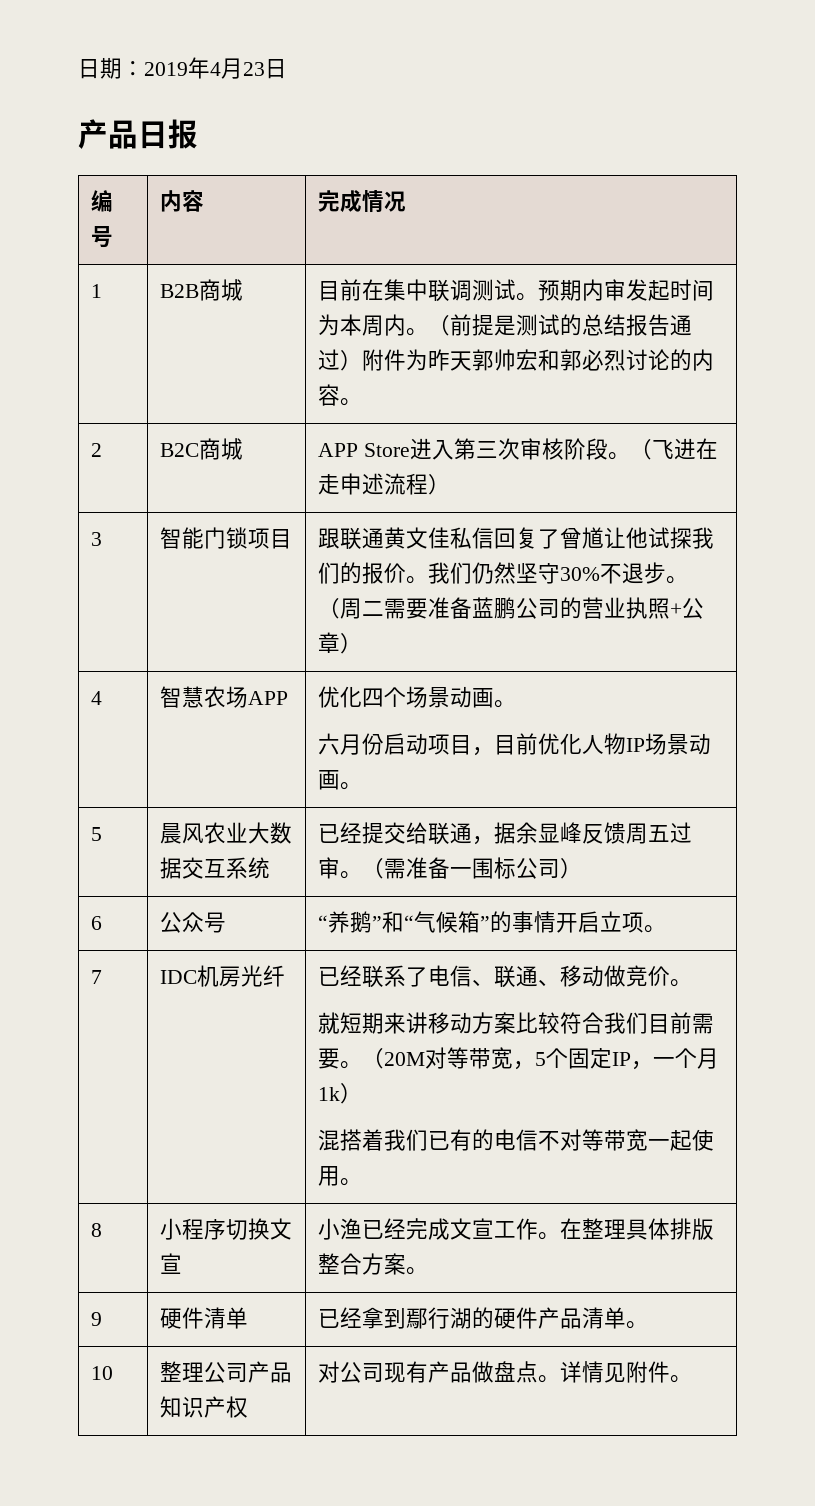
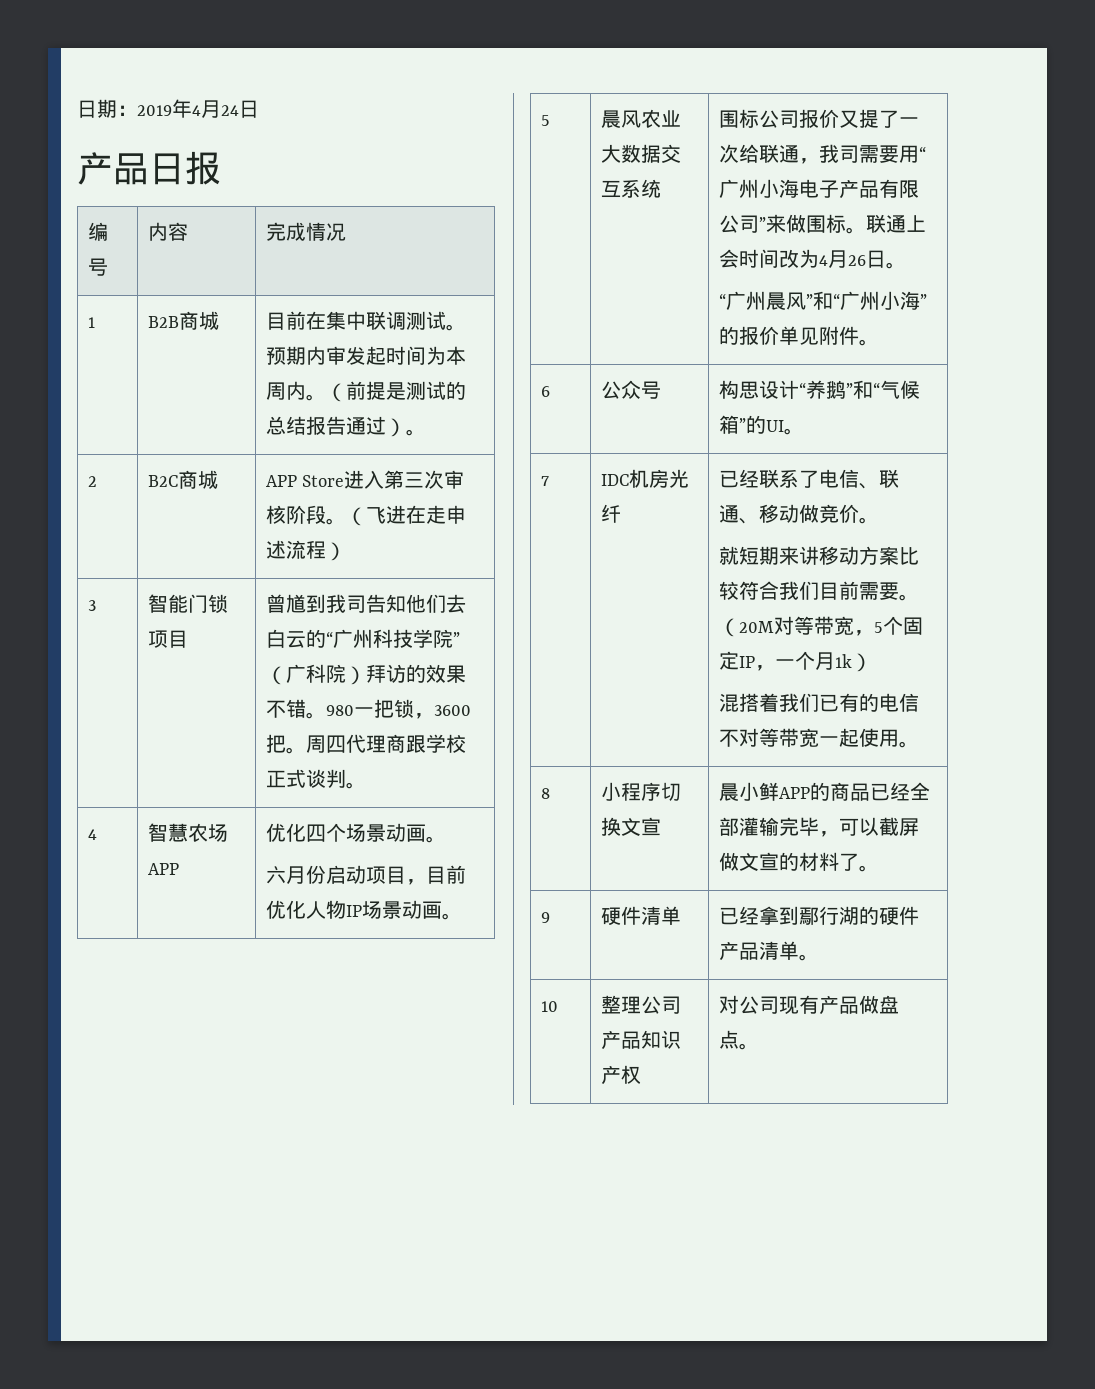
- 日期：2019年4月23日
+ 日期：2019年4月24日
- 1 | B2B商城 | 目前在集中联调测试。预期内审发起时间为本周内。（前提是测试的总结报告通过）附件为昨天郭帅宏和郭必烈讨论的内容。
+ 1 | B2B商城 | 目前在集中联调测试。预期内审发起时间为本周内。（前提是测试的总结报告通过）。
- 3 | 智能门锁项目 | 跟联通黄文佳私信回复了曾馗让他试探我们的报价。我们仍然坚守30%不退步。（周二需要准备蓝鹏公司的营业执照+公章）
+ 3 | 智能门锁项目 | 曾馗到我司告知他们去白云的“广州科技学院”（广科院）拜访的效果不错。980一把锁，3600把。周四代理商跟学校正式谈判。
- 已经提交给联通，据余显峰反馈周五过审。（需准备一围标公司）
+ 围标公司报价又提了一次给联通，我司需要用“广州小海电子产品有限公司”来做围标。联通上会时间改为4月26日。
+ “广州晨风”和“广州小海”的报价单见附件。
- 6 | 公众号 | “养鹅”和“气候箱”的事情开启立项。
+ 6 | 公众号 | 构思设计“养鹅”和“气候箱”的UI。
- 8 | 小程序切换文宣 | 小渔已经完成文宣工作。在整理具体排版整合方案。
+ 8 | 小程序切换文宣 | 晨小鲜APP的商品已经全部灌输完毕，可以截屏做文宣的材料了。
- 10 | 整理公司产品知识产权 | 对公司现有产品做盘点。详情见附件。
+ 10 | 整理公司产品知识产权 | 对公司现有产品做盘点。

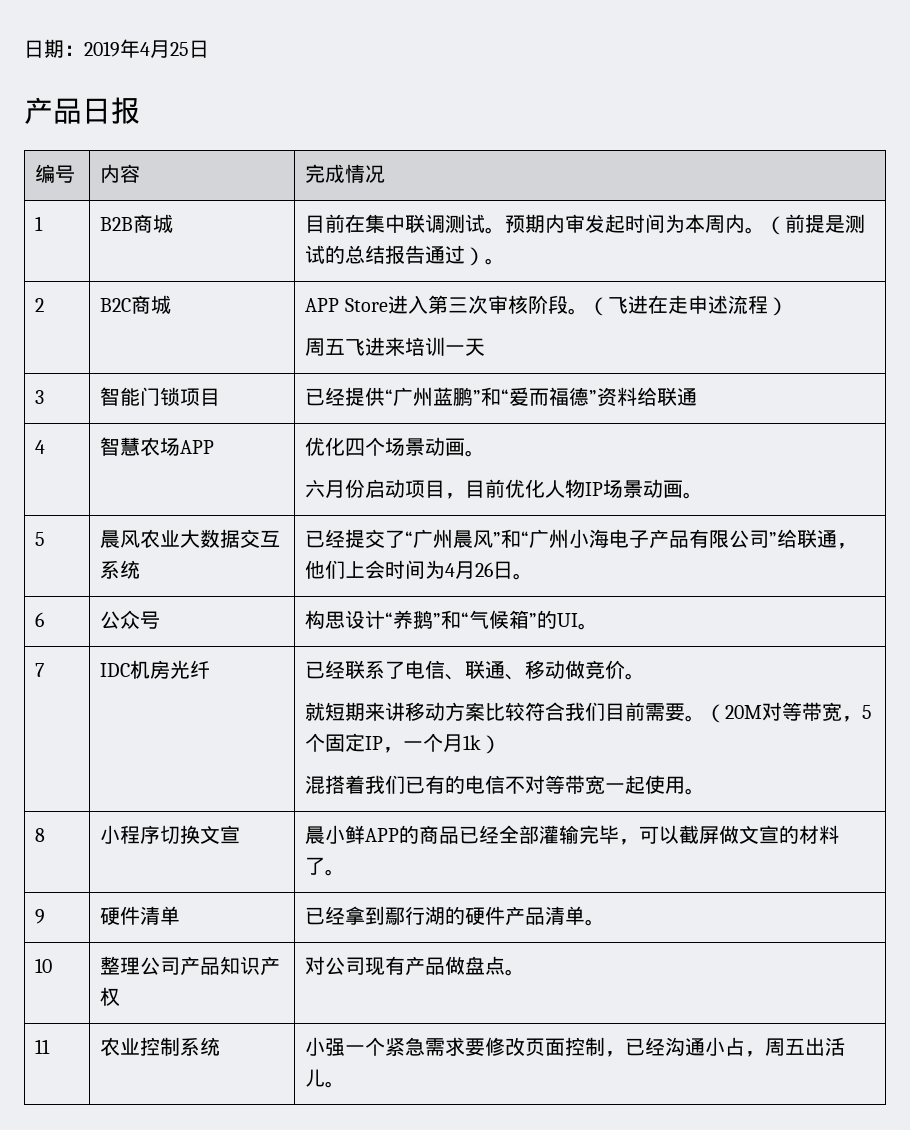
- 日期：2019年4月24日
+ 日期：2019年4月25日
  2 | B2C商城 | APP Store进入第三次审核阶段。（飞进在走申述流程）
+ 周五飞进来培训一天
- 3 | 智能门锁项目 | 曾馗到我司告知他们去白云的“广州科技学院”（广科院）拜访的效果不错。980一把锁，3600把。周四代理商跟学校正式谈判。
+ 3 | 智能门锁项目 | 已经提供“广州蓝鹏”和“爱而福德”资料给联通
- 围标公司报价又提了一次给联通，我司需要用“广州小海电子产品有限公司”来做围标。联通上会时间改为4月26日。
+ 已经提交了“广州晨风”和“广州小海电子产品有限公司”给联通，他们上会时间为4月26日。
- “广州晨风”和“广州小海”的报价单见附件。
+ 11 | 农业控制系统 | 小强一个紧急需求要修改页面控制，已经沟通小占，周五出活儿。

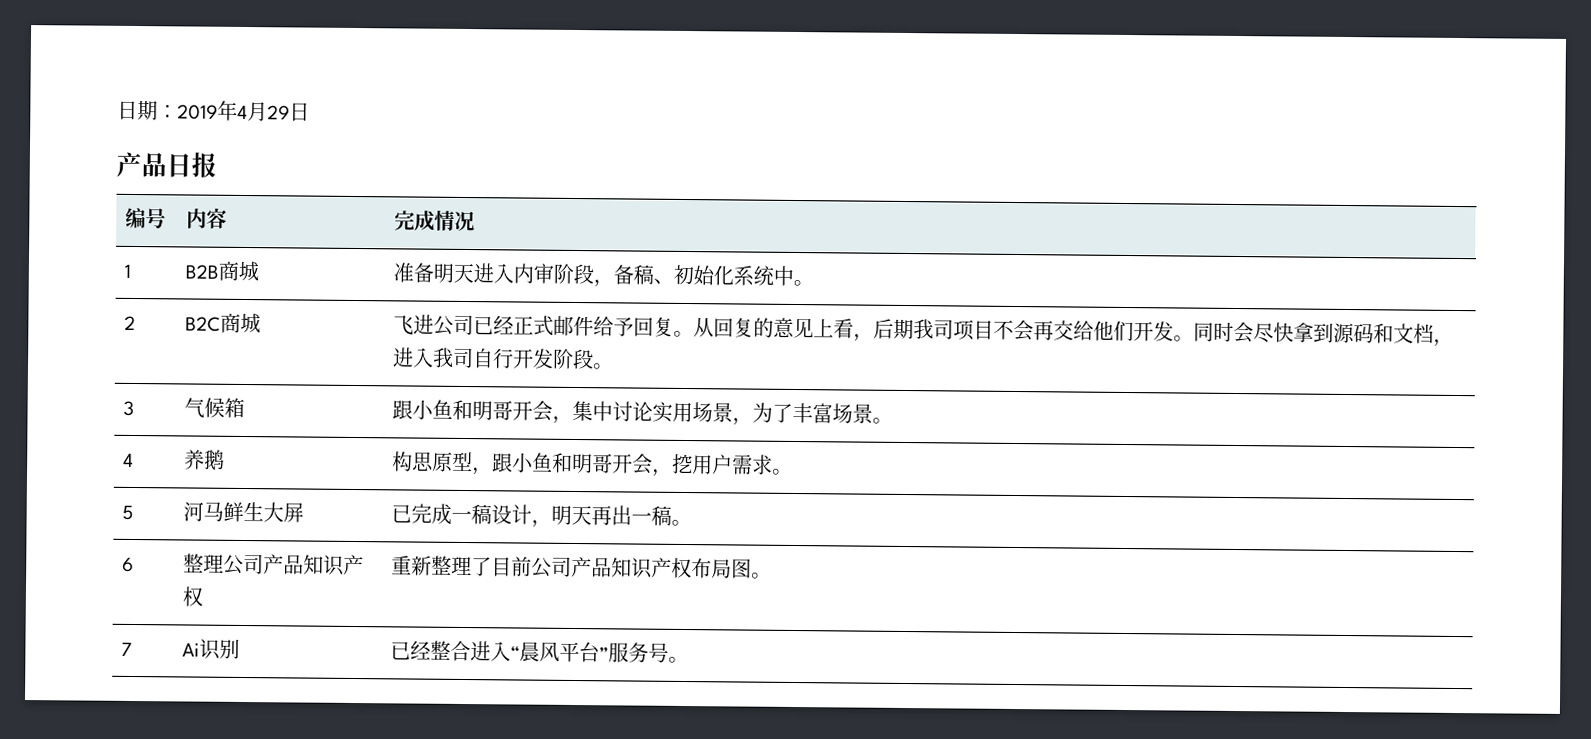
- 日期：2019年4月25日
+ 日期：2019年4月29日
- 1 | B2B商城 | 目前在集中联调测试。预期内审发起时间为本周内。（前提是测试的总结报告通过）。
- 2 | B2C商城 | APP Store进入第三次审核阶段。（飞进在走申述流程）
- 周五飞进来培训一天
- 3 | 智能门锁项目 | 已经提供“广州蓝鹏”和“爱而福德”资料给联通
- 4 | 智慧农场APP | 优化四个场景动画。
- 六月份启动项目，目前优化人物IP场景动画。
- 5 | 晨风农业大数据交互系统 | 已经提交了“广州晨风”和“广州小海电子产品有限公司”给联通，他们上会时间为4月26日。
- 6 | 公众号 | 构思设计“养鹅”和“气候箱”的UI。
- 7 | IDC机房光纤 | 已经联系了电信、联通、移动做竞价。
- 就短期来讲移动方案比较符合我们目前需要。（20M对等带宽，5个固定IP，一个月1k）
- 混搭着我们已有的电信不对等带宽一起使用。
- 8 | 小程序切换文宣 | 晨小鲜APP的商品已经全部灌输完毕，可以截屏做文宣的材料了。
- 9 | 硬件清单 | 已经拿到鄢行湖的硬件产品清单。
- 10 | 整理公司产品知识产权 | 对公司现有产品做盘点。
- 11 | 农业控制系统 | 小强一个紧急需求要修改页面控制，已经沟通小占，周五出活儿。
+ 1 | B2B商城 | 准备明天进入内审阶段，备稿、初始化系统中。
+ 2 | B2C商城 | 飞进公司已经正式邮件给予回复。从回复的意见上看，后期我司项目不会再交给他们开发。同时会尽快拿到源码和文档，进入我司自行开发阶段。
+ 3 | 气候箱 | 跟小鱼和明哥开会，集中讨论实用场景，为了丰富场景。
+ 4 | 养鹅 | 构思原型，跟小鱼和明哥开会，挖用户需求。
+ 5 | 河马鲜生大屏 | 已完成一稿设计，明天再出一稿。
+ 6 | 整理公司产品知识产权 | 重新整理了目前公司产品知识产权布局图。
+ 7 | Ai识别 | 已经整合进入“晨风平台”服务号。

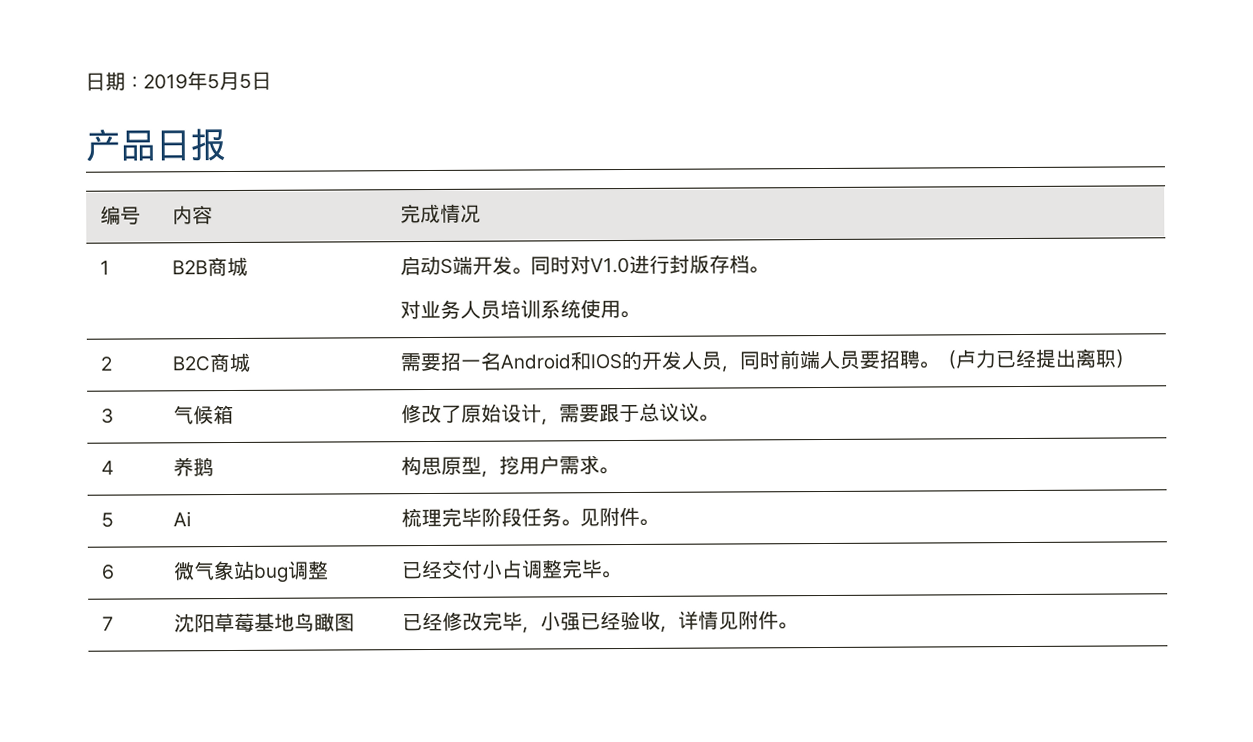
- 日期：2019年4月29日
+ 日期：2019年5月5日
- 1 | B2B商城 | 准备明天进入内审阶段，备稿、初始化系统中。
- 2 | B2C商城 | 飞进公司已经正式邮件给予回复。从回复的意见上看，后期我司项目不会再交给他们开发。同时会尽快拿到源码和文档，进入我司自行开发阶段。
- 3 | 气候箱 | 跟小鱼和明哥开会，集中讨论实用场景，为了丰富场景。
+ 1 | B2B商城 | 启动S端开发。同时对V1.0进行封版存档。
+ 对业务人员培训系统使用。
+ 2 | B2C商城 | 需要招一名Android和IOS的开发人员，同时前端人员要招聘。（卢力已经提出离职）
+ 3 | 气候箱 | 修改了原始设计，需要跟于总议议。
- 4 | 养鹅 | 构思原型，跟小鱼和明哥开会，挖用户需求。
+ 4 | 养鹅 | 构思原型，挖用户需求。
- 5 | 河马鲜生大屏 | 已完成一稿设计，明天再出一稿。
- 6 | 整理公司产品知识产权 | 重新整理了目前公司产品知识产权布局图。
- 7 | Ai识别 | 已经整合进入“晨风平台”服务号。
+ 5 | Ai | 梳理完毕阶段任务。见附件。
+ 6 | 微气象站bug调整 | 已经交付小占调整完毕。
+ 7 | 沈阳草莓基地鸟瞰图 | 已经修改完毕，小强已经验收，详情见附件。

